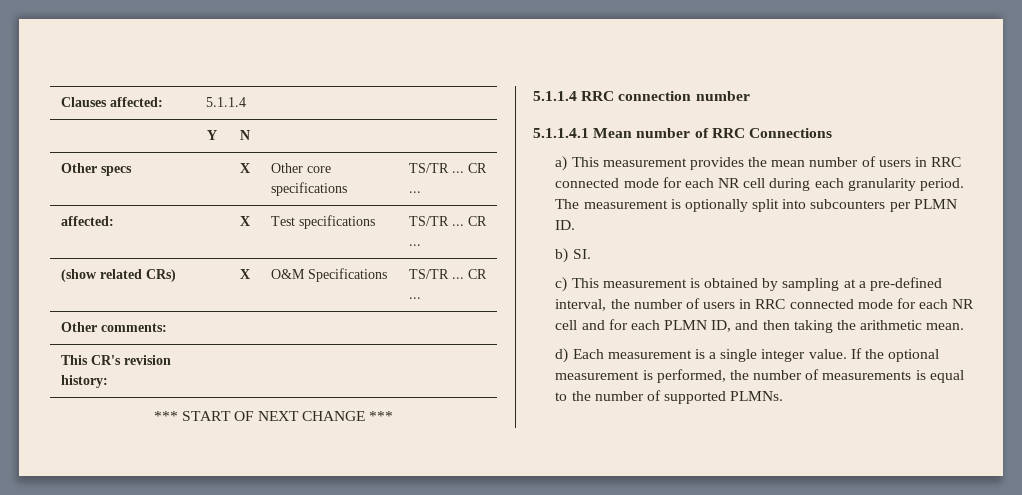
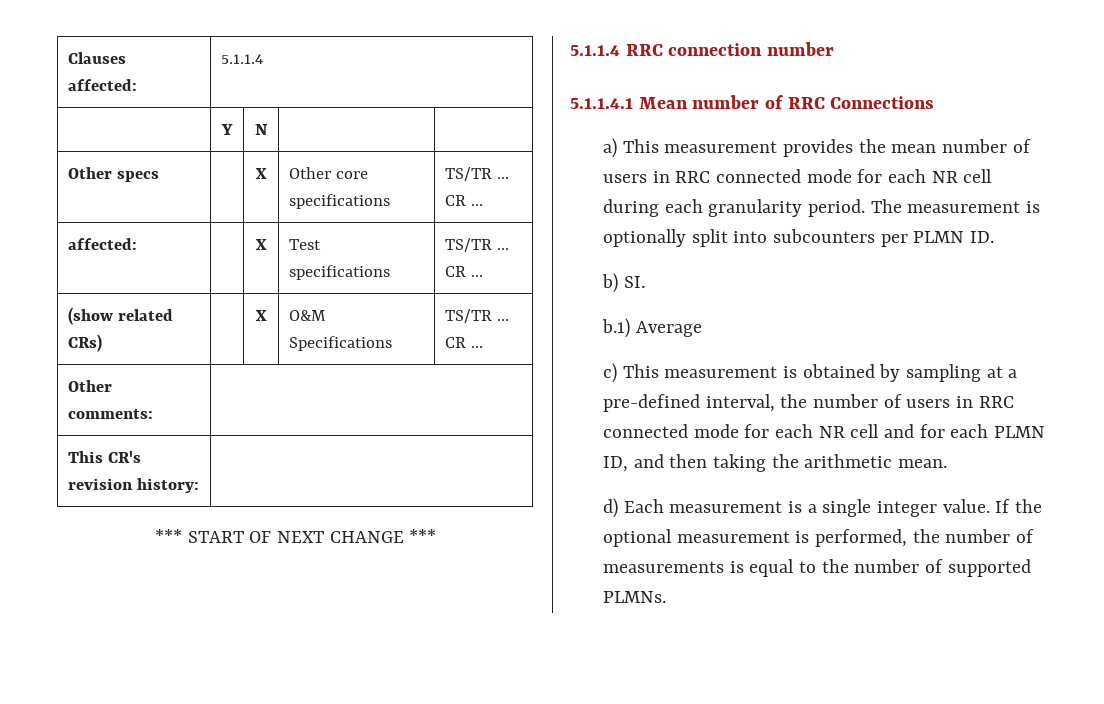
+ b.1) Average

